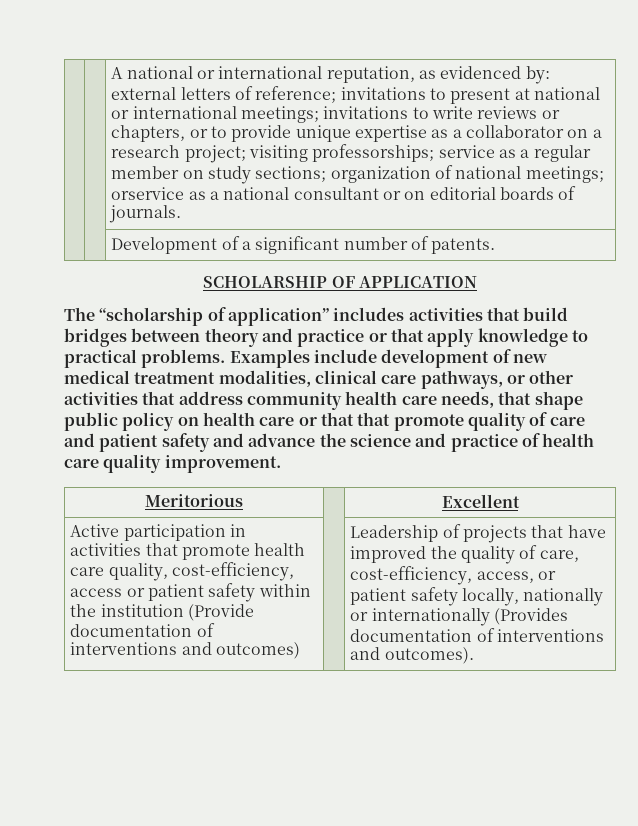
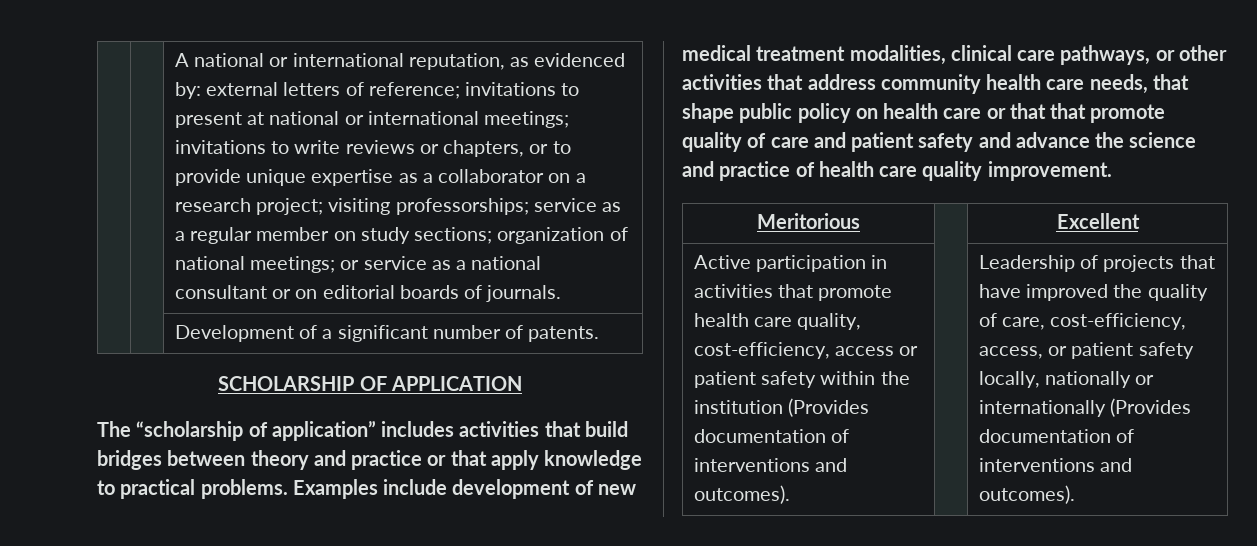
- orservice as a national consultant or on editorial boards of journals.
+ or service as a national consultant or on editorial boards of journals.
- Active participation in activities that promote health care quality, cost-efficiency, access or patient safety within the institution (Provide documentation of interventions and outcomes)
+ Active participation in activities that promote health care quality, cost-efficiency, access or patient safety within the institution (Provides documentation of interventions and outcomes).

